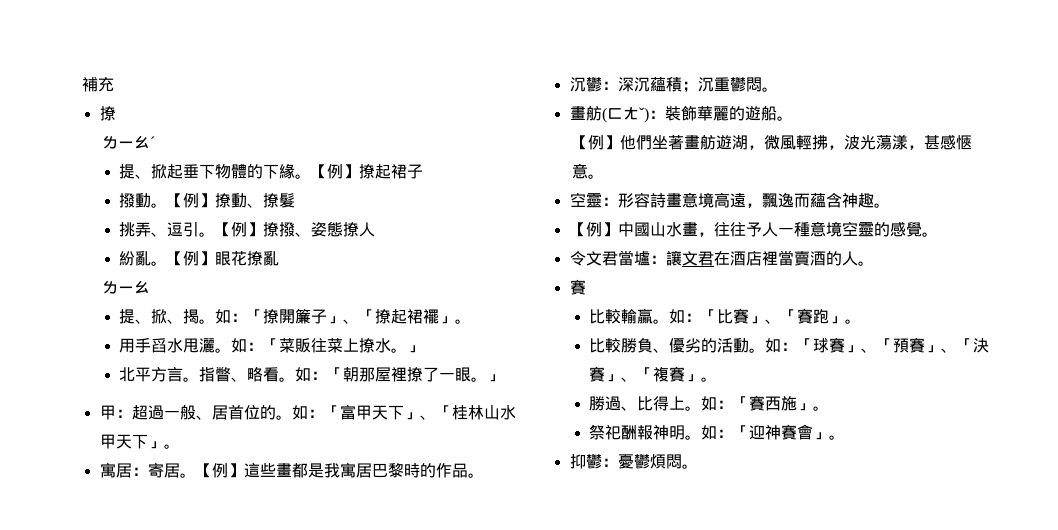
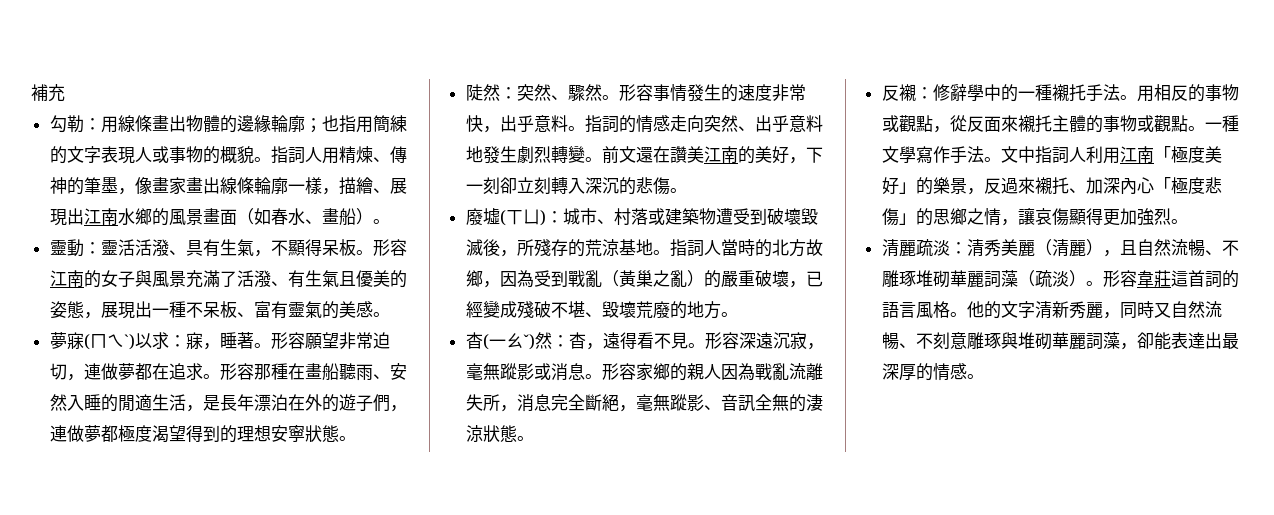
  補充
- 撩
- ㄌㄧㄠˊ
- 提、掀起垂下物體的下緣。【例】撩起裙子
- 撥動。【例】撩動、撩髮
- 挑弄、逗引。【例】撩撥、姿態撩人
- 紛亂。【例】眼花撩亂
- ㄌㄧㄠ
- 提、掀、揭。如：「撩開簾子」、「撩起裙襬」。
- 用手舀水甩灑。如：「菜販往菜上撩水。」
- 北平方言。指瞥、略看。如：「朝那屋裡撩了一眼。」
- 甲：超過一般、居首位的。如：「富甲天下」、「桂林山水甲天下」。
- 寓居：寄居。【例】這些畫都是我寓居巴黎時的作品。
- 沉鬱：深沉蘊積；沉重鬱悶。
- 畫舫(ㄈㄤˇ)：裝飾華麗的遊船。
- 【例】他們坐著畫舫遊湖，微風輕拂，波光蕩漾，甚感愜意。
- 空靈：形容詩畫意境高遠，飄逸而蘊含神趣。
- 【例】中國山水畫，往往予人一種意境空靈的感覺。
- 令文君當壚：讓文君在酒店裡當賣酒的人。
- 賽
- 比較輸贏。如：「比賽」、「賽跑」。
- 比較勝負、優劣的活動。如：「球賽」、「預賽」、「決賽」、「複賽」。
- 勝過、比得上。如：「賽西施」。
- 祭祀酬報神明。如：「迎神賽會」。
- 抑鬱：憂鬱煩悶。
+ 勾勒：用線條畫出物體的邊緣輪廓；也指用簡練的文字表現人或事物的概貌。指詞人用精煉、傳神的筆墨，像畫家畫出線條輪廓一樣，描繪、展現出江南水鄉的風景畫面（如春水、畫船）。
+ 靈動：靈活活潑、具有生氣，不顯得呆板。形容江南的女子與風景充滿了活潑、有生氣且優美的姿態，展現出一種不呆板、富有靈氣的美感。
+ 夢寐(ㄇㄟˋ)以求：寐，睡著。形容願望非常迫切，連做夢都在追求。形容那種在畫船聽雨、安然入睡的閒適生活，是長年漂泊在外的遊子們，連做夢都極度渴望得到的理想安寧狀態。
+ 陡然：突然、驟然。形容事情發生的速度非常快，出乎意料。指詞的情感走向突然、出乎意料地發生劇烈轉變。前文還在讚美江南的美好，下一刻卻立刻轉入深沉的悲傷。
+ 廢墟(ㄒㄩ)：城市、村落或建築物遭受到破壞毀滅後，所殘存的荒涼基地。指詞人當時的北方故鄉，因為受到戰亂（黃巢之亂）的嚴重破壞，已經變成殘破不堪、毀壞荒廢的地方。
+ 杳(一ㄠˇ)然：杳，遠得看不見。形容深遠沉寂，毫無蹤影或消息。形容家鄉的親人因為戰亂流離失所，消息完全斷絕，毫無蹤影、音訊全無的淒涼狀態。
+ 反襯：修辭學中的一種襯托手法。用相反的事物或觀點，從反面來襯托主體的事物或觀點。一種文學寫作手法。文中指詞人利用江南「極度美好」的樂景，反過來襯托、加深內心「極度悲傷」的思鄉之情，讓哀傷顯得更加強烈。
+ 清麗疏淡：清秀美麗（清麗），且自然流暢、不雕琢堆砌華麗詞藻（疏淡）。形容韋莊這首詞的語言風格。他的文字清新秀麗，同時又自然流暢、不刻意雕琢與堆砌華麗詞藻，卻能表達出最深厚的情感。

